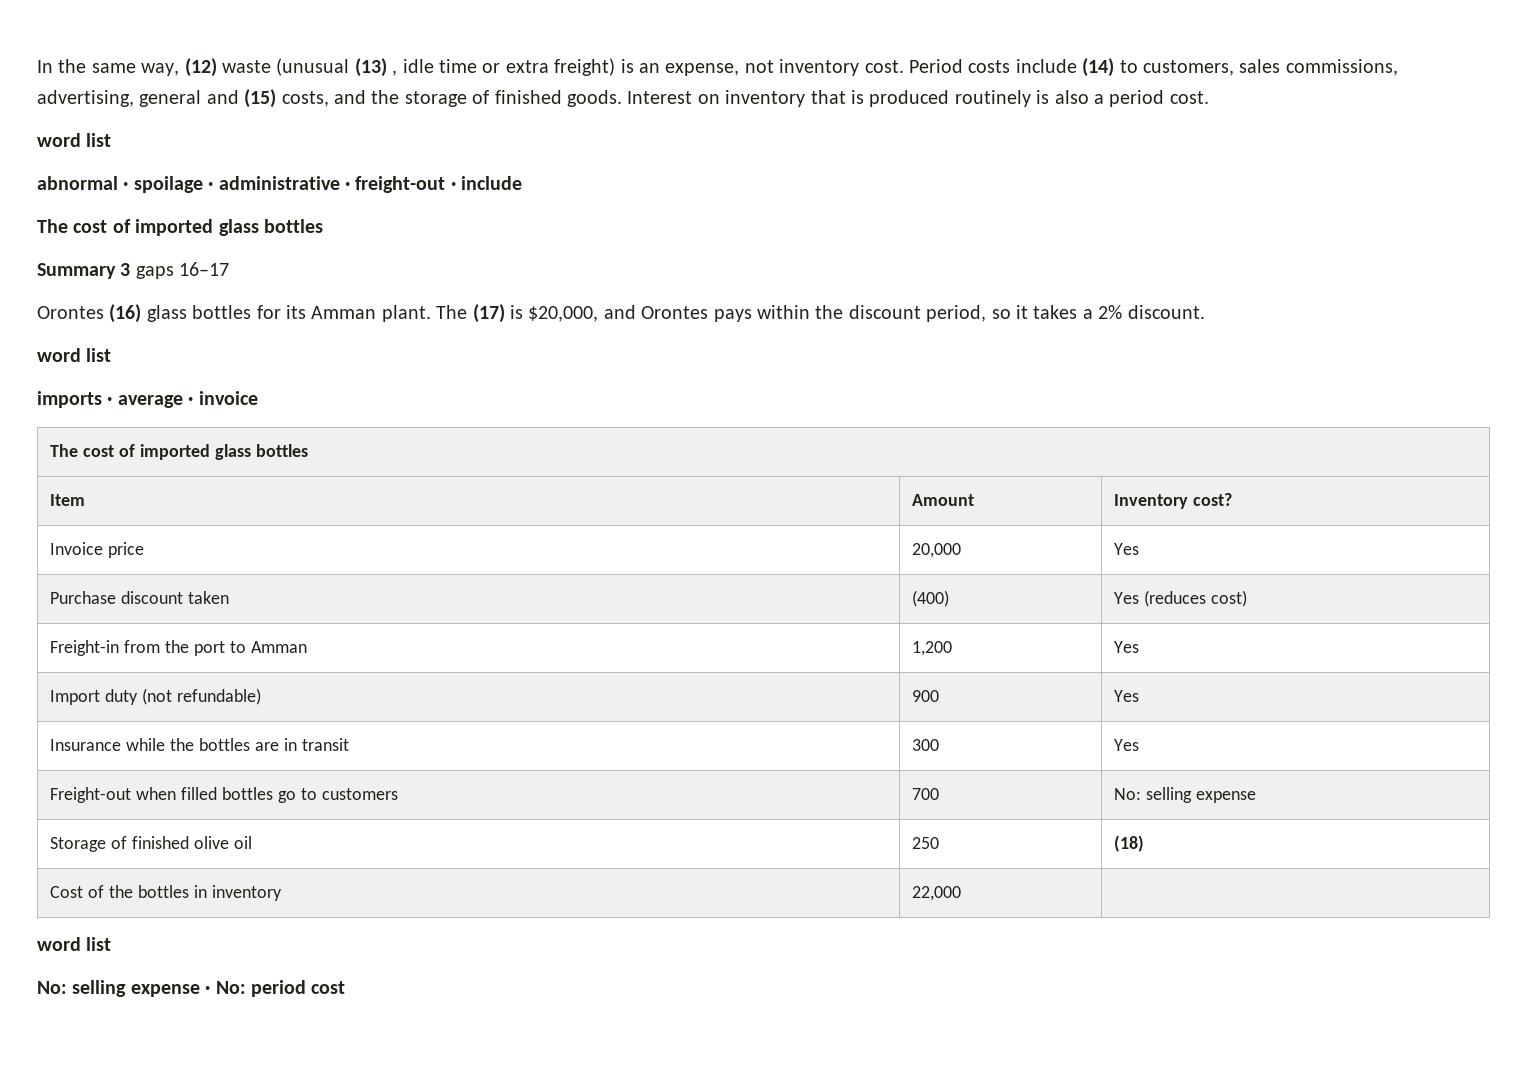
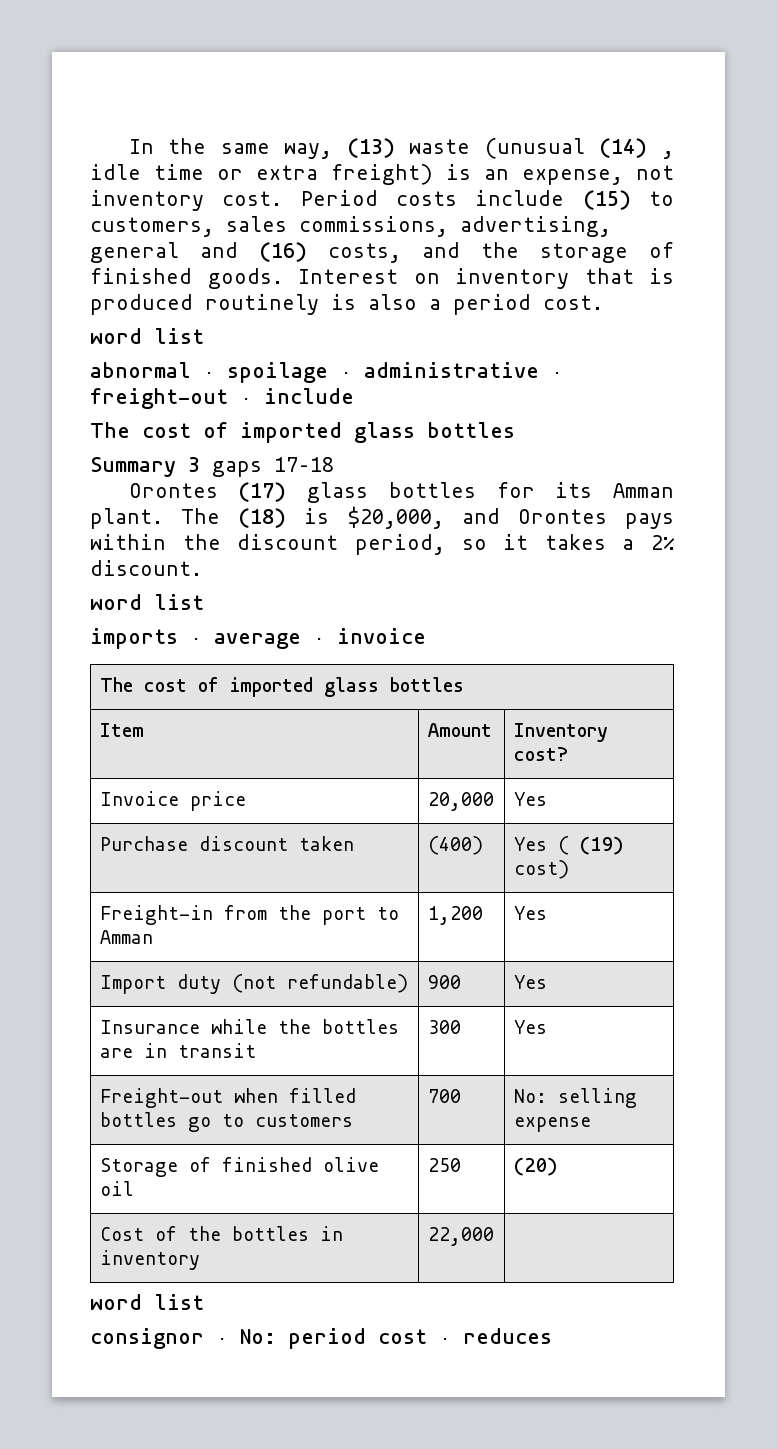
- In the same way, (12) waste (unusual (13) , idle time or extra freight) is an expense, not inventory cost.
+ In the same way, (13) waste (unusual (14) , idle time or extra freight) is an expense, not inventory cost.
- Period costs include (14) to customers, sales commissions, advertising, general and (15) costs, and the storage of finished goods.
+ Period costs include (15) to customers, sales commissions, advertising, general and (16) costs, and the storage of finished goods.
- Summary 3 gaps 16–17
- Orontes (16) glass bottles for its Amman plant.
+ Summary 3 gaps 17–18
+ Orontes (17) glass bottles for its Amman plant.
- The (17) is $20,000, and Orontes pays within the discount period, so it takes a 2% discount.
+ The (18) is $20,000, and Orontes pays within the discount period, so it takes a 2% discount.
- Purchase discount taken | (400) | Yes (reduces cost)
+ Purchase discount taken | (400) | Yes ( (19) cost)
- Storage of finished olive oil | 250 | (18)
+ Storage of finished olive oil | 250 | (20)
- No: selling expense · No: period cost
+ consignor · No: period cost · reduces

